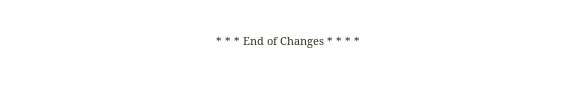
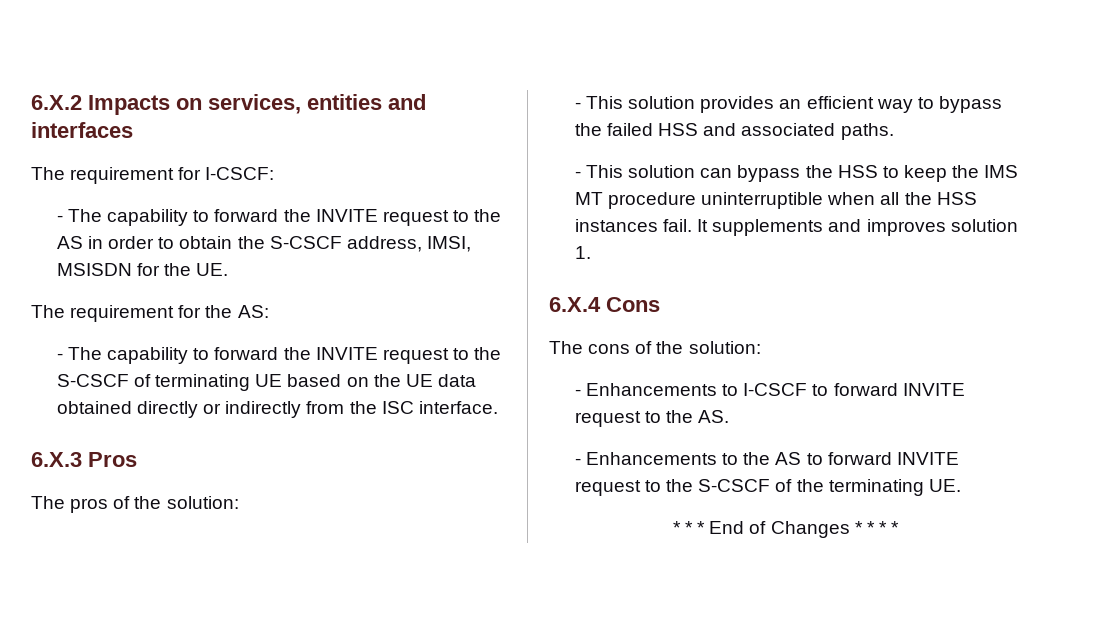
+ 6.X.2 Impacts on services, entities and interfaces
+ The requirement for I-CSCF:
+ - The capability to forward the INVITE request to the AS in order to obtain the S-CSCF address, IMSI, MSISDN for the UE.
+ The requirement for the AS:
+ - The capability to forward the INVITE request to the S-CSCF of terminating UE based on the UE data obtained directly or indirectly from the ISC interface.
+ 6.X.3 Pros
+ The pros of the solution:
+ - This solution provides an efficient way to bypass the failed HSS and associated paths.
+ - This solution can bypass the HSS to keep the IMS MT procedure uninterruptible when all the HSS instances fail. It supplements and improves solution 1.
+ 6.X.4 Cons
+ The cons of the solution:
+ - Enhancements to I-CSCF to forward INVITE request to the AS.
+ - Enhancements to the AS to forward INVITE request to the S-CSCF of the terminating UE.

